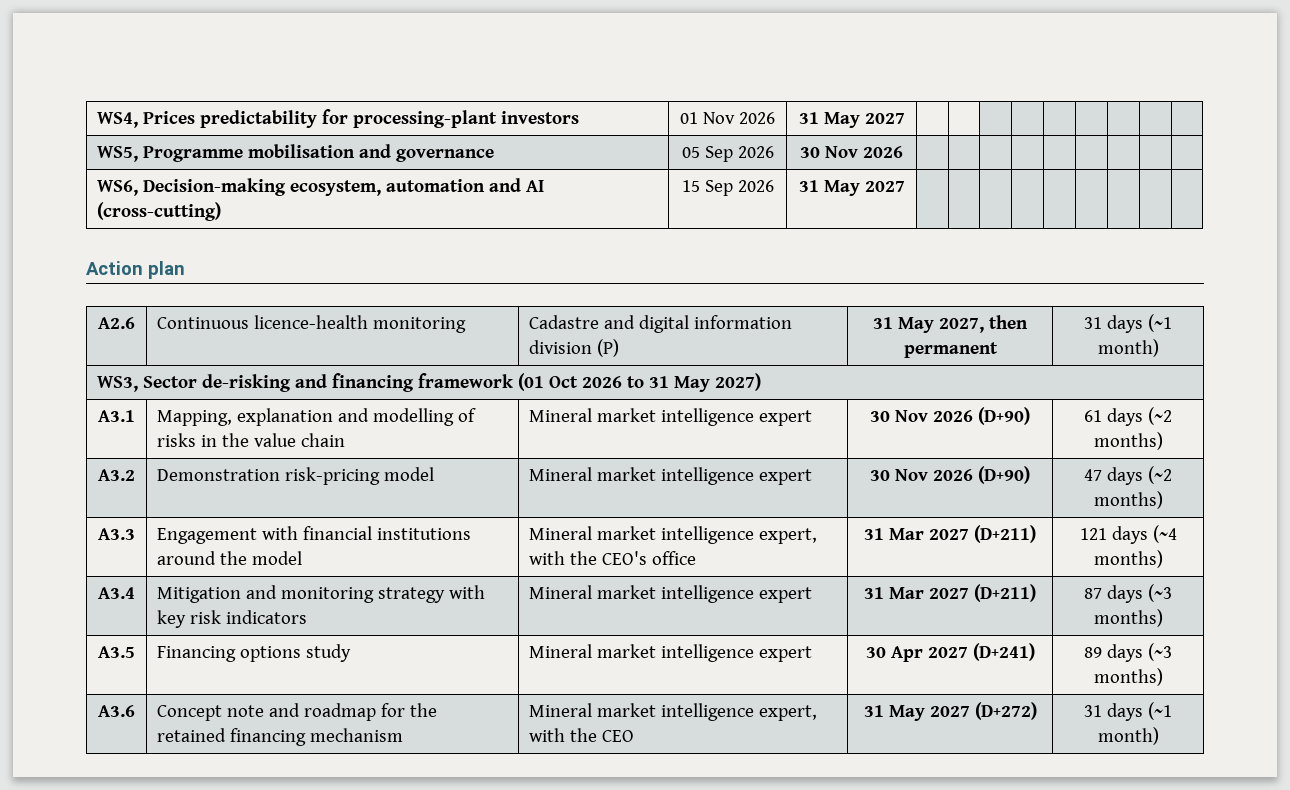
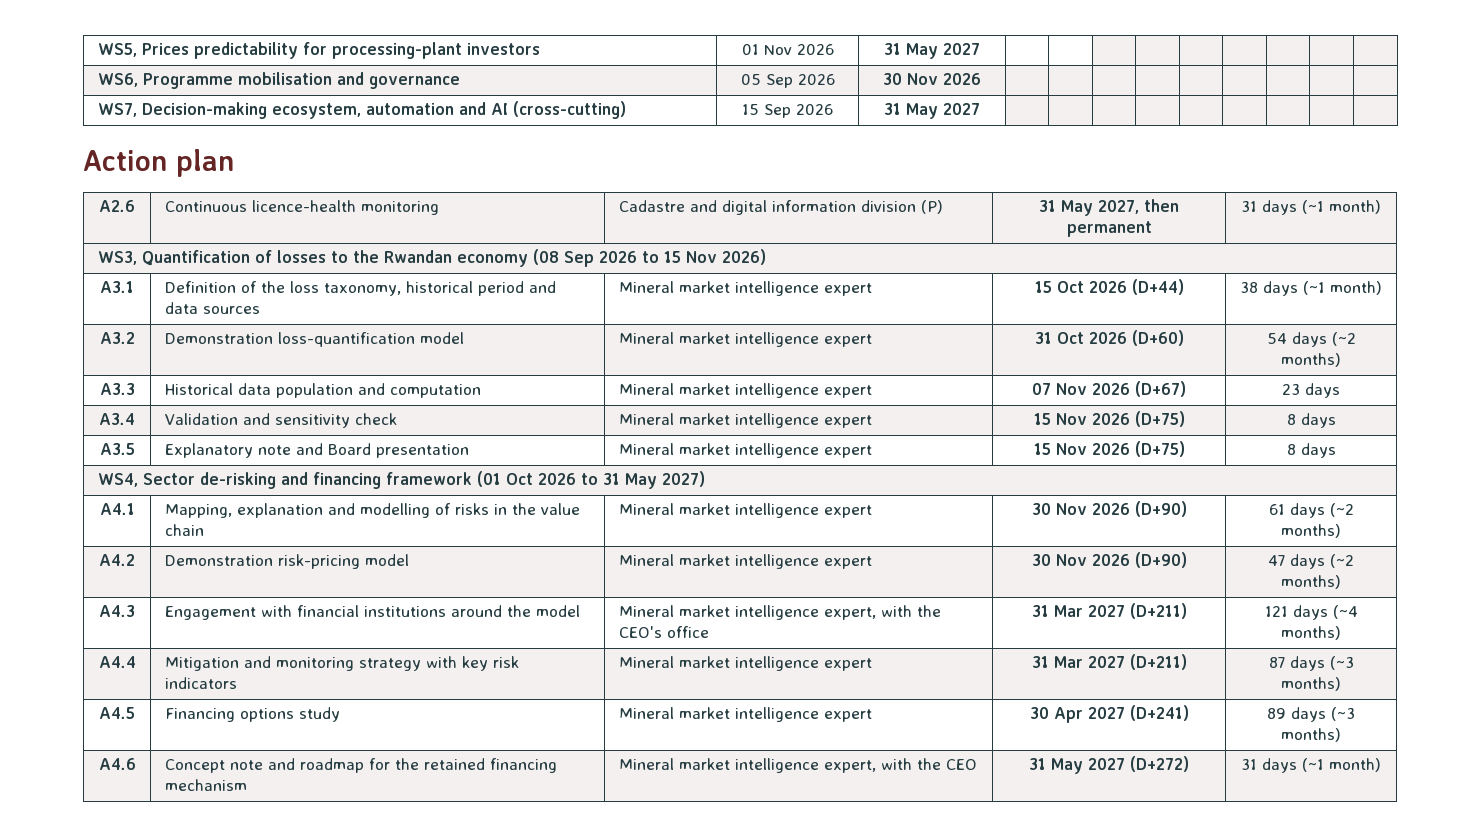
- WS4, Prices predictability for processing-plant investors | 01 Nov 2026 | 31 May 2027 | | | | | | | | |
+ WS5, Prices predictability for processing-plant investors | 01 Nov 2026 | 31 May 2027 | | | | | | | | |
- WS5, Programme mobilisation and governance | 05 Sep 2026 | 30 Nov 2026 | | | | | | | | |
+ WS6, Programme mobilisation and governance | 05 Sep 2026 | 30 Nov 2026 | | | | | | | | |
- WS6, Decision-making ecosystem, automation and AI (cross-cutting) | 15 Sep 2026 | 31 May 2027 | | | | | | | | |
+ WS7, Decision-making ecosystem, automation and AI (cross-cutting) | 15 Sep 2026 | 31 May 2027 | | | | | | | | |
- WS3, Sector de-risking and financing framework (01 Oct 2026 to 31 May 2027)
+ WS3, Quantification of losses to the Rwandan economy (08 Sep 2026 to 15 Nov 2026)
+ A3.1 | Definition of the loss taxonomy, historical period and data sources | Mineral market intelligence expert | 15 Oct 2026 (D+44) | 38 days (~1 month)
+ A3.2 | Demonstration loss-quantification model | Mineral market intelligence expert | 31 Oct 2026 (D+60) | 54 days (~2 months)
+ A3.3 | Historical data population and computation | Mineral market intelligence expert | 07 Nov 2026 (D+67) | 23 days
+ A3.4 | Validation and sensitivity check | Mineral market intelligence expert | 15 Nov 2026 (D+75) | 8 days
+ A3.5 | Explanatory note and Board presentation | Mineral market intelligence expert | 15 Nov 2026 (D+75) | 8 days
+ WS4, Sector de-risking and financing framework (01 Oct 2026 to 31 May 2027)
- A3.1 | Mapping, explanation and modelling of risks in the value chain | Mineral market intelligence expert | 30 Nov 2026 (D+90) | 61 days (~2 months)
+ A4.1 | Mapping, explanation and modelling of risks in the value chain | Mineral market intelligence expert | 30 Nov 2026 (D+90) | 61 days (~2 months)
- A3.2 | Demonstration risk-pricing model | Mineral market intelligence expert | 30 Nov 2026 (D+90) | 47 days (~2 months)
+ A4.2 | Demonstration risk-pricing model | Mineral market intelligence expert | 30 Nov 2026 (D+90) | 47 days (~2 months)
- A3.3 | Engagement with financial institutions around the model | Mineral market intelligence expert, with the CEO's office | 31 Mar 2027 (D+211) | 121 days (~4 months)
+ A4.3 | Engagement with financial institutions around the model | Mineral market intelligence expert, with the CEO's office | 31 Mar 2027 (D+211) | 121 days (~4 months)
- A3.4 | Mitigation and monitoring strategy with key risk indicators | Mineral market intelligence expert | 31 Mar 2027 (D+211) | 87 days (~3 months)
+ A4.4 | Mitigation and monitoring strategy with key risk indicators | Mineral market intelligence expert | 31 Mar 2027 (D+211) | 87 days (~3 months)
- A3.5 | Financing options study | Mineral market intelligence expert | 30 Apr 2027 (D+241) | 89 days (~3 months)
+ A4.5 | Financing options study | Mineral market intelligence expert | 30 Apr 2027 (D+241) | 89 days (~3 months)
- A3.6 | Concept note and roadmap for the retained financing mechanism | Mineral market intelligence expert, with the CEO | 31 May 2027 (D+272) | 31 days (~1 month)
+ A4.6 | Concept note and roadmap for the retained financing mechanism | Mineral market intelligence expert, with the CEO | 31 May 2027 (D+272) | 31 days (~1 month)

